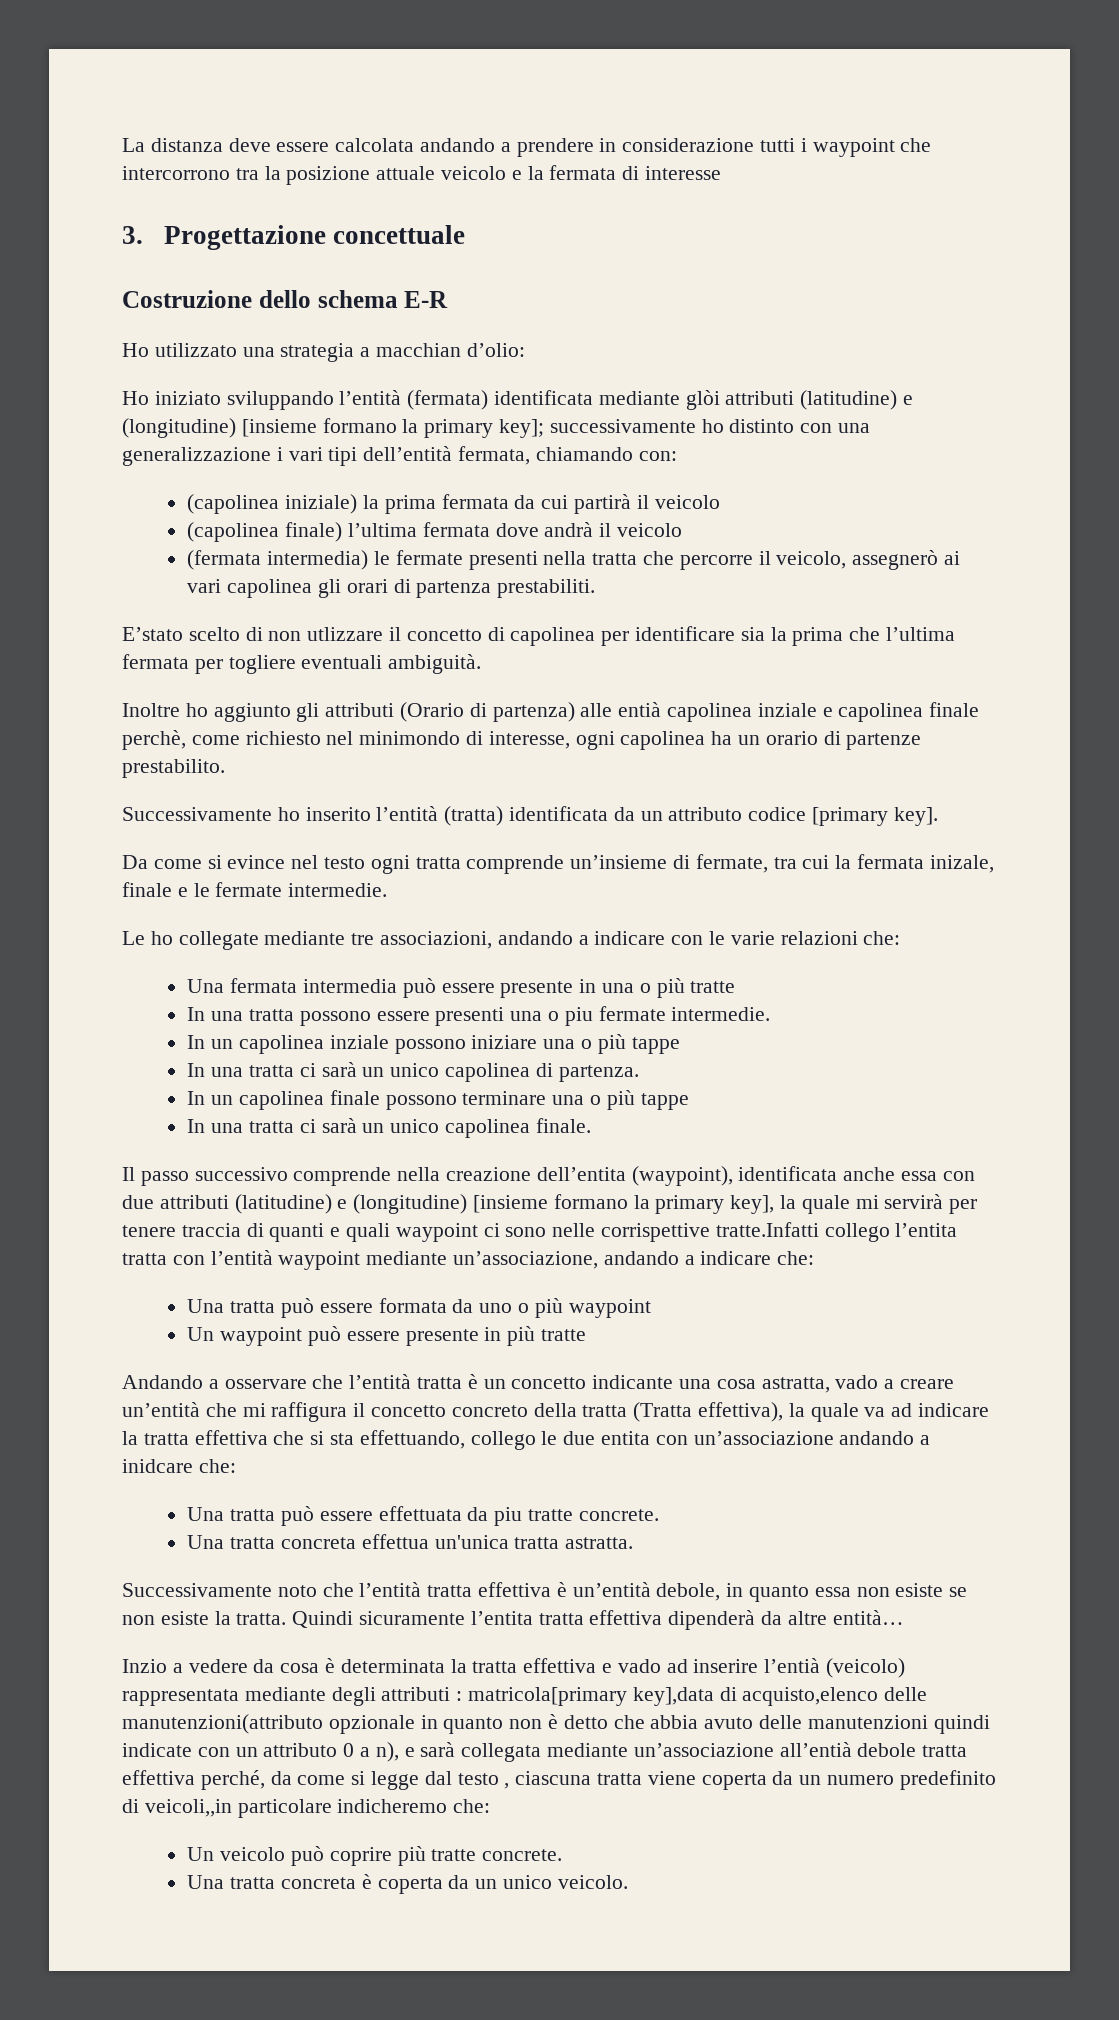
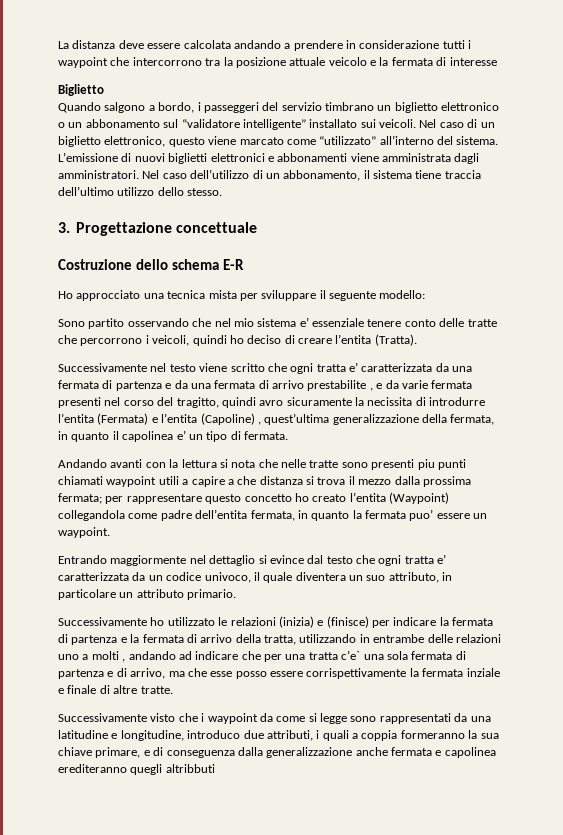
+ Biglietto
+ Quando salgono a bordo, i passeggeri del servizio timbrano un biglietto elettronico o un abbonamento sul “validatore intelligente” installato sui veicoli. Nel caso di un biglietto elettronico, questo viene marcato come “utilizzato” all’interno del sistema. L’emissione di nuovi biglietti elettronici e abbonamenti viene amministrata dagli amministratori. Nel caso dell’utilizzo di un abbonamento, il sistema tiene traccia dell’ultimo utilizzo dello stesso.
- Ho utilizzato una strategia a macchian d’olio:
- Ho iniziato sviluppando l’entità (fermata) identificata mediante glòi attributi (latitudine) e (longitudine) [insieme formano la primary key]; successivamente ho distinto con una generalizzazione i vari tipi dell’entità fermata, chiamando con:
- (capolinea iniziale) la prima fermata da cui partirà il veicolo
- (capolinea finale) l’ultima fermata dove andrà il veicolo
- (fermata intermedia) le fermate presenti nella tratta che percorre il veicolo, assegnerò ai vari capolinea gli orari di partenza prestabiliti.
- E’stato scelto di non utlizzare il concetto di capolinea per identificare sia la prima che l’ultima fermata per togliere eventuali ambiguità.
- Inoltre ho aggiunto gli attributi (Orario di partenza) alle entià capolinea inziale e capolinea finale perchè, come richiesto nel minimondo di interesse, ogni capolinea ha un orario di partenze prestabilito.
- Successivamente ho inserito l’entità (tratta) identificata da un attributo codice [primary key].
- Da come si evince nel testo ogni tratta comprende un’insieme di fermate, tra cui la fermata inizale, finale e le fermate intermedie.
- Le ho collegate mediante tre associazioni, andando a indicare con le varie relazioni che:
- Una fermata intermedia può essere presente in una o più tratte
- In una tratta possono essere presenti una o piu fermate intermedie.
- In un capolinea inziale possono iniziare una o più tappe
- In una tratta ci sarà un unico capolinea di partenza.
- In un capolinea finale possono terminare una o più tappe
- In una tratta ci sarà un unico capolinea finale.
- Il passo successivo comprende nella creazione dell’entita (waypoint), identificata anche essa con due attributi (latitudine) e (longitudine) [insieme formano la primary key], la quale mi servirà per tenere traccia di quanti e quali waypoint ci sono nelle corrispettive tratte.Infatti collego l’entita tratta con l’entità waypoint mediante un’associazione, andando a indicare che:
- Una tratta può essere formata da uno o più waypoint
- Un waypoint può essere presente in più tratte
- Andando a osservare che l’entità tratta è un concetto indicante una cosa astratta, vado a creare un’entità che mi raffigura il concetto concreto della tratta (Tratta effettiva), la quale va ad indicare la tratta effettiva che si sta effettuando, collego le due entita con un’associazione andando a inidcare che:
- Una tratta può essere effettuata da piu tratte concrete.
- Una tratta concreta effettua un'unica tratta astratta.
- Successivamente noto che l’entità tratta effettiva è un’entità debole, in quanto essa non esiste se non esiste la tratta. Quindi sicuramente l’entita tratta effettiva dipenderà da altre entità…
- Inzio a vedere da cosa è determinata la tratta effettiva e vado ad inserire l’entià (veicolo) rappresentata mediante degli attributi : matricola[primary key],data di acquisto,elenco delle manutenzioni(attributo opzionale in quanto non è detto che abbia avuto delle manutenzioni quindi indicate con un attributo 0 a n), e sarà collegata mediante un’associazione all’entià debole tratta effettiva perché, da come si legge dal testo , ciascuna tratta viene coperta da un numero predefinito di veicoli,,in particolare indicheremo che:
- Un veicolo può coprire più tratte concrete.
- Una tratta concreta è coperta da un unico veicolo.
+ Ho approcciato una tecnica mista per sviluppare il seguente modello:
+ Sono partito osservando che nel mio sistema e’ essenziale tenere conto delle tratte che percorrono i veicoli, quindi ho deciso di creare l’entita (Tratta).
+ Successivamente nel testo viene scritto che ogni tratta e’ caratterizzata da una fermata di partenza e da una fermata di arrivo prestabilite , e da varie fermata presenti nel corso del tragitto, quindi avro sicuramente la necissita di introdurre l’entita (Fermata) e l’entita (Capoline) , quest’ultima generalizzazione della fermata, in quanto il capolinea e’ un tipo di fermata.
+ Andando avanti con la lettura si nota che nelle tratte sono presenti piu punti chiamati waypoint utili a capire a che distanza si trova il mezzo dalla prossima fermata; per rappresentare questo concetto ho creato l’entita (Waypoint) collegandola come padre dell’entita fermata, in quanto la fermata puo’ essere un waypoint.
+ Entrando maggiormente nel dettaglio si evince dal testo che ogni tratta e’ caratterizzata da un codice univoco, il quale diventera un suo attributo, in particolare un attributo primario.
+ Successivamente ho utilizzato le relazioni (inizia) e (finisce) per indicare la fermata di partenza e la fermata di arrivo della tratta, utilizzando in entrambe delle relazioni uno a molti , andando ad indicare che per una tratta c’e` una sola fermata di partenza e di arrivo, ma che esse posso essere corrispettivamente la fermata inziale e finale di altre tratte.
+ Successivamente visto che i waypoint da come si legge sono rappresentati da una latitudine e longitudine, introduco due attributi, i quali a coppia formeranno la sua chiave primare, e di conseguenza dalla generalizzazione anche fermata e capolinea erediteranno quegli altribbuti

